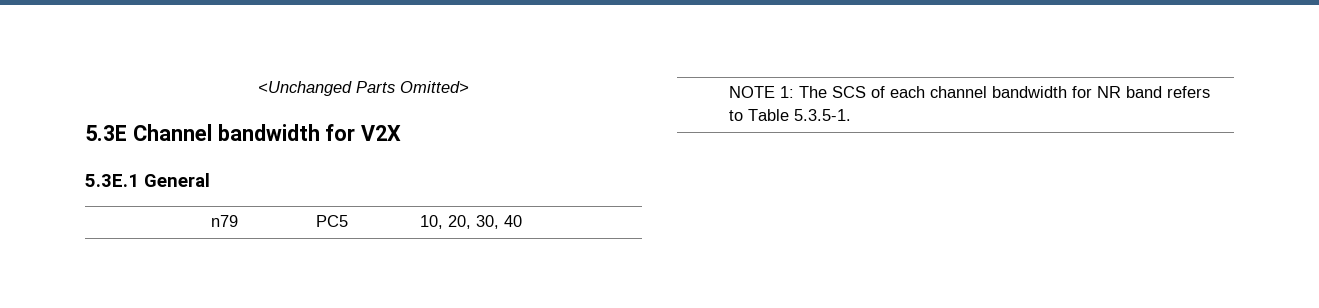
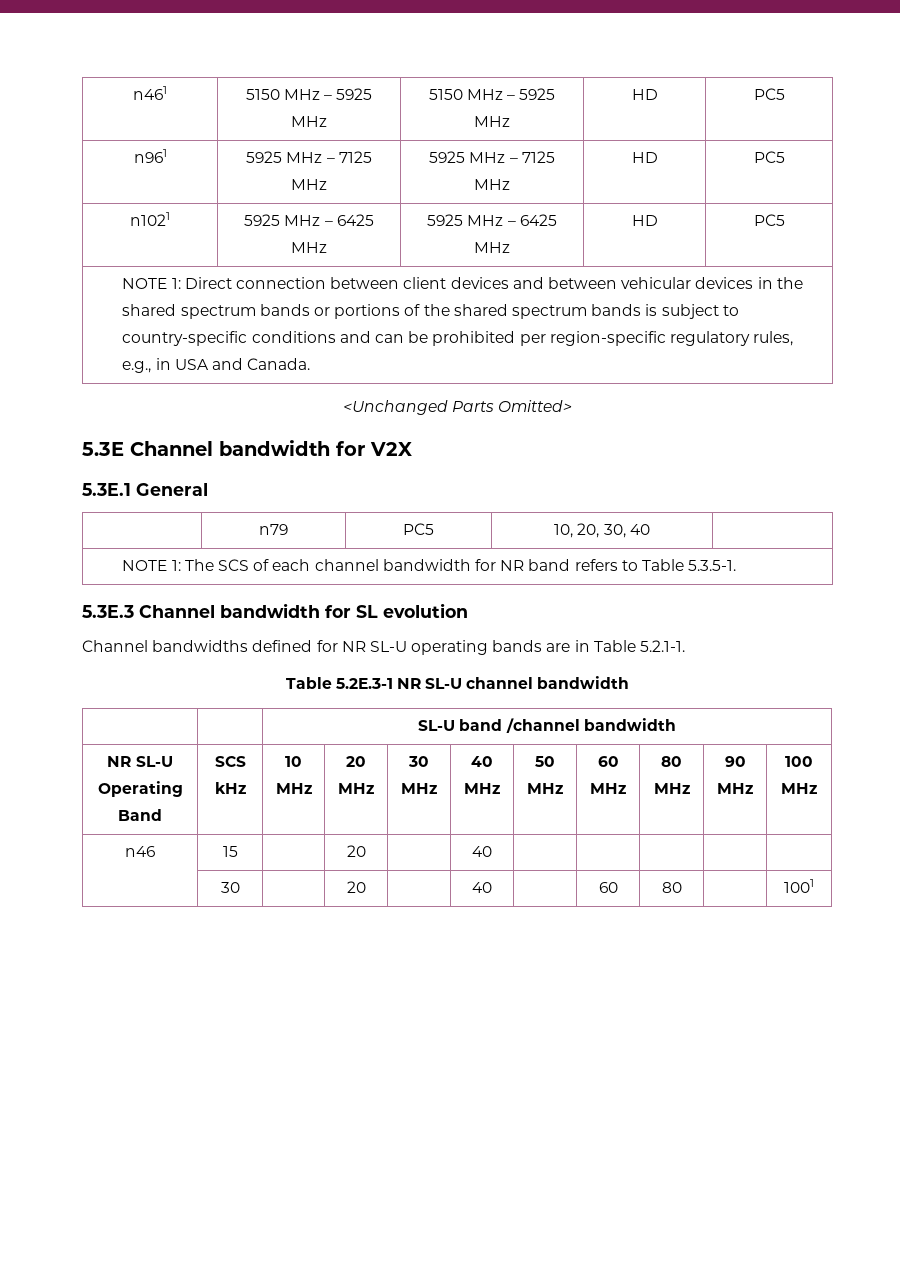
+ n461 | 5150 MHz – 5925 MHz | 5150 MHz – 5925 MHz | HD | PC5
+ n961 | 5925 MHz – 7125 MHz | 5925 MHz – 7125 MHz | HD | PC5
+ n1021 | 5925 MHz – 6425 MHz | 5925 MHz – 6425 MHz | HD | PC5
+ NOTE 1: Direct connection between client devices and between vehicular devices in the shared spectrum bands or portions of the shared spectrum bands is subject to country-specific conditions and can be prohibited per region-specific regulatory rules, e.g., in USA and Canada.
+ 5.3E.3 Channel bandwidth for SL evolution
+ Channel bandwidths defined for NR SL-U operating bands are in Table 5.2.1-1.
+ Table 5.2E.3-1 NR SL-U channel bandwidth
+ | | SL-U band /channel bandwidth
+ NR SL-U Operating Band | SCS kHz | 10 MHz | 20 MHz | 30 MHz | 40 MHz | 50 MHz | 60 MHz | 80 MHz | 90 MHz | 100 MHz
+ n46 | 15 | | 20 | | 40 | | | | |
+ | 30 | | 20 | | 40 | | 60 | 80 | | 1001

